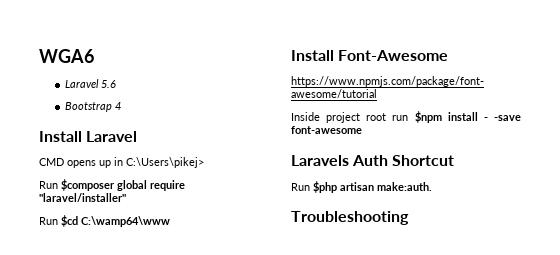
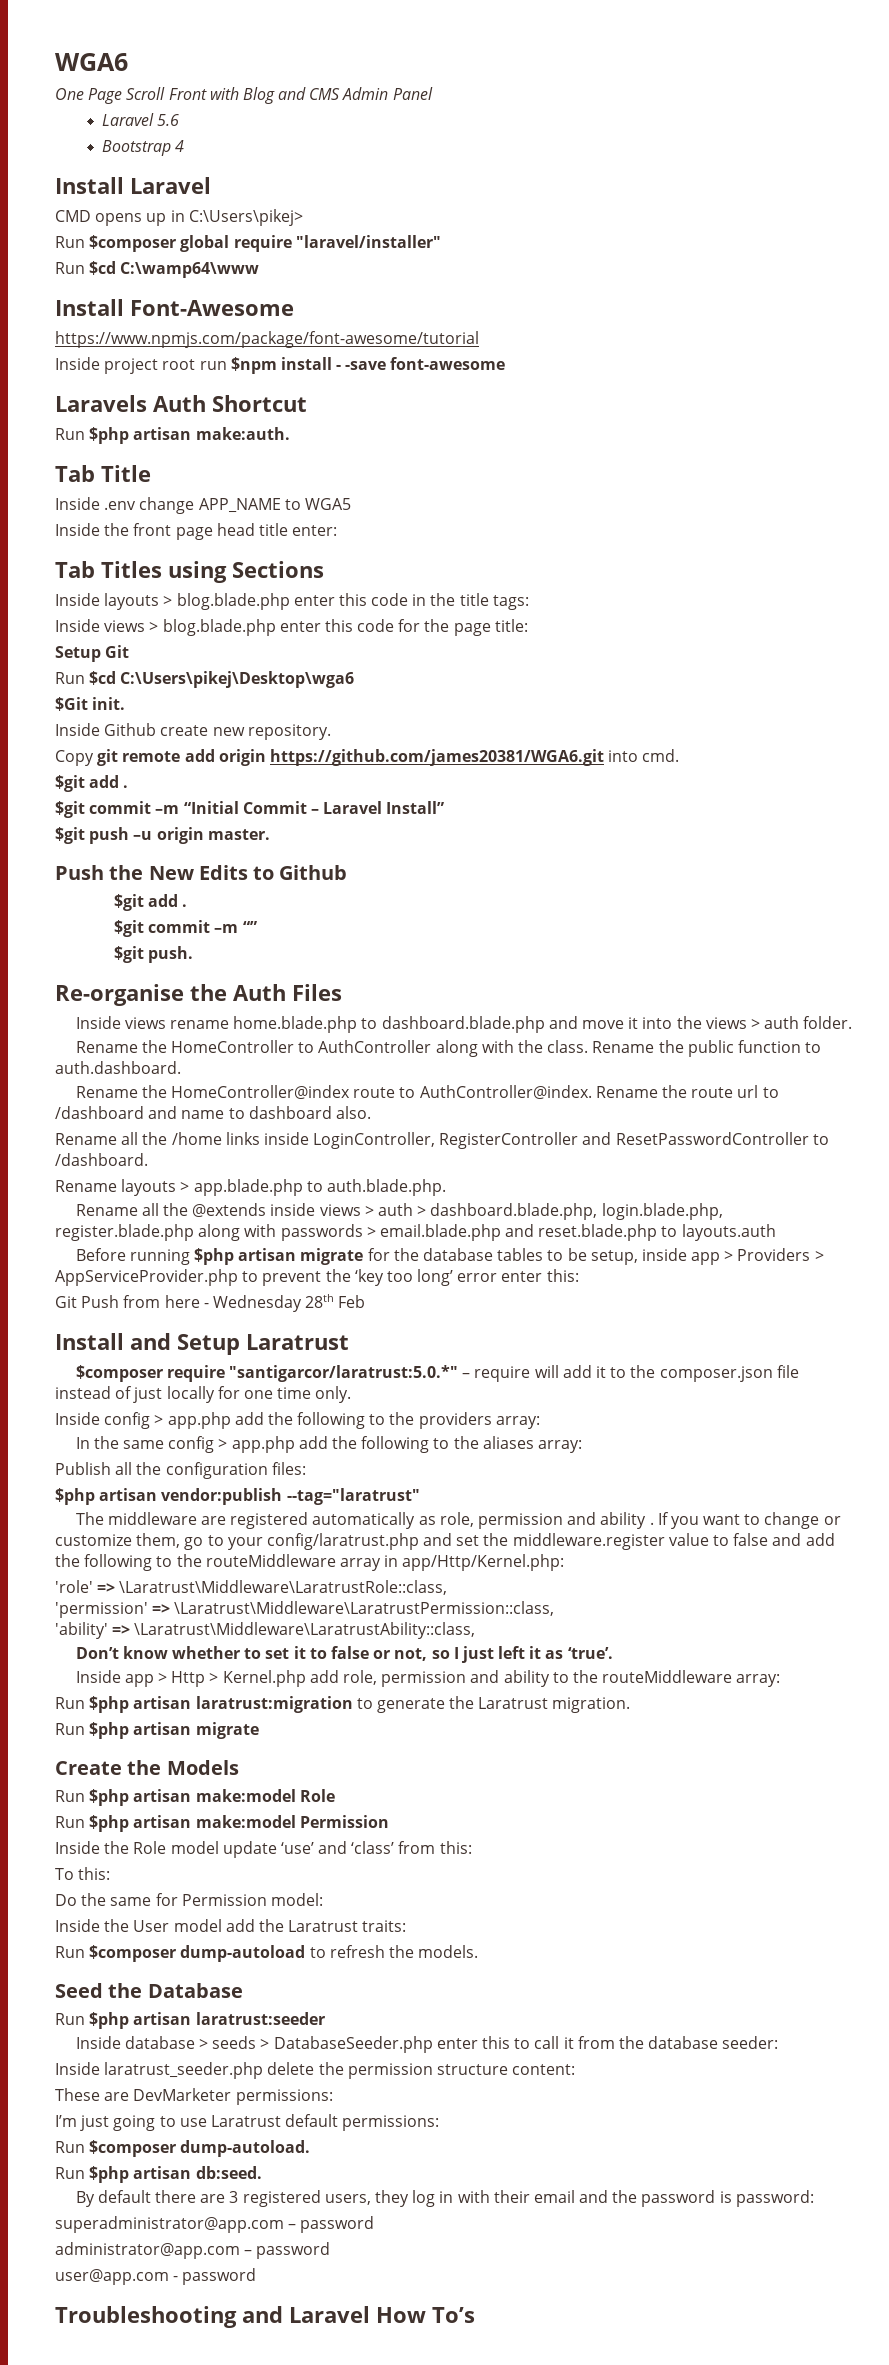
+ One Page Scroll Front with Blog and CMS Admin Panel
- Troubleshooting
+ Tab Title
+ Inside .env change APP_NAME to WGA5
+ Inside the front page head title enter:
+ Tab Titles using Sections
+ Inside layouts > blog.blade.php enter this code in the title tags:
+ Inside views > blog.blade.php enter this code for the page title:
+ Setup Git
+ Run $cd C:\Users\pikej\Desktop\wga6
+ $Git init.
+ Inside Github create new repository.
+ Copy git remote add origin https://github.com/james20381/WGA6.git into cmd.
+ $git add .
+ $git commit –m “Initial Commit – Laravel Install”
+ $git push –u origin master.
+ Push the New Edits to Github
+ $git add .
+ $git commit –m “”
+ $git push.
+ Re-organise the Auth Files
+ Inside views rename home.blade.php to dashboard.blade.php and move it into the views > auth folder.
+ Rename the HomeController to AuthController along with the class. Rename the public function to auth.dashboard.
+ Rename the HomeController@index route to AuthController@index. Rename the route url to /dashboard and name to dashboard also.
+ Rename all the /home links inside LoginController, RegisterController and ResetPasswordController to /dashboard.
+ Rename layouts > app.blade.php to auth.blade.php.
+ Rename all the @extends inside views > auth > dashboard.blade.php, login.blade.php, register.blade.php along with passwords > email.blade.php and reset.blade.php to layouts.auth
+ Before running $php artisan migrate for the database tables to be setup, inside app > Providers > AppServiceProvider.php to prevent the ‘key too long’ error enter this:
+ Git Push from here - Wednesday 28th Feb
+ Install and Setup Laratrust
+ $composer require "santigarcor/laratrust:5.0.*" – require will add it to the composer.json file instead of just locally for one time only.
+ Inside config > app.php add the following to the providers array:
+ In the same config > app.php add the following to the aliases array:
+ Publish all the configuration files:
+ $php artisan vendor:publish --tag="laratrust"
+ The middleware are registered automatically as role, permission and ability . If you want to change or customize them, go to your config/laratrust.php and set the middleware.register value to false and add the following to the routeMiddleware array in app/Http/Kernel.php:
+ 'role' => \Laratrust\Middleware\LaratrustRole::class,
+ 'permission' => \Laratrust\Middleware\LaratrustPermission::class,
+ 'ability' => \Laratrust\Middleware\LaratrustAbility::class,
+ Don’t know whether to set it to false or not, so I just left it as ‘true’.
+ Inside app > Http > Kernel.php add role, permission and ability to the routeMiddleware array:
+ Run $php artisan laratrust:migration to generate the Laratrust migration.
+ Run $php artisan migrate
+ Create the Models
+ Run $php artisan make:model Role
+ Run $php artisan make:model Permission
+ Inside the Role model update ‘use’ and ‘class’ from this:
+ To this:
+ Do the same for Permission model:
+ Inside the User model add the Laratrust traits:
+ Run $composer dump-autoload to refresh the models.
+ Seed the Database
+ Run $php artisan laratrust:seeder
+ Inside database > seeds > DatabaseSeeder.php enter this to call it from the database seeder:
+ Inside laratrust_seeder.php delete the permission structure content:
+ These are DevMarketer permissions:
+ I’m just going to use Laratrust default permissions:
+ Run $composer dump-autoload.
+ Run $php artisan db:seed.
+ By default there are 3 registered users, they log in with their email and the password is password:
+ superadministrator@app.com – password
+ administrator@app.com – password
+ user@app.com - password
+ Troubleshooting and Laravel How To’s

